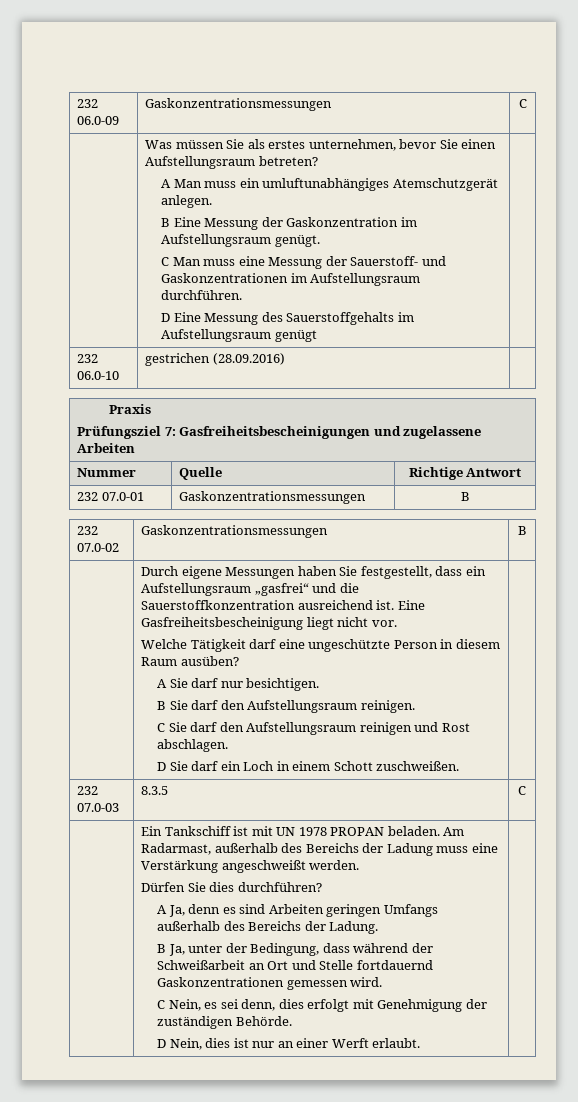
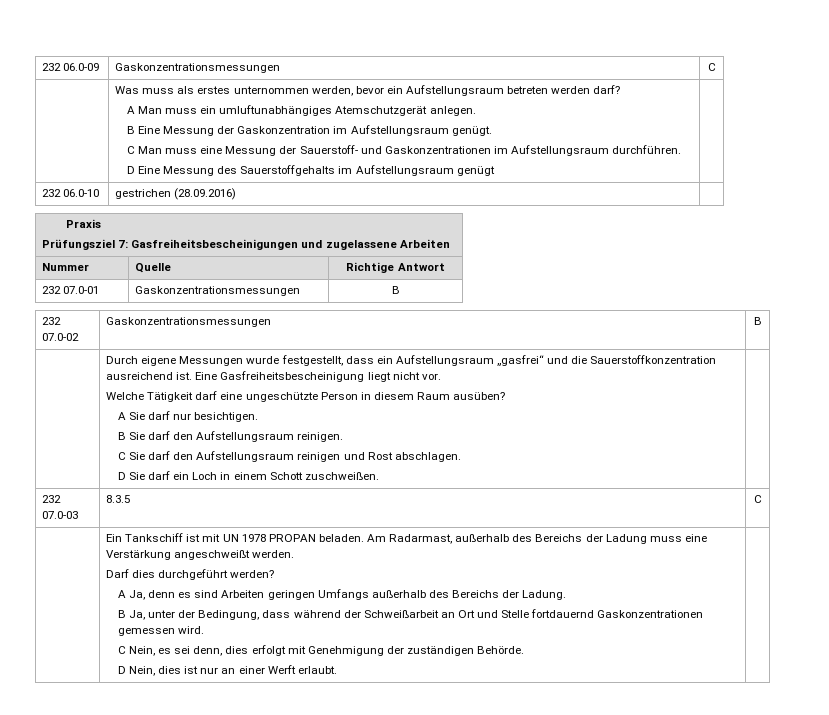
- Was müssen Sie als erstes unternehmen, bevor Sie einen Aufstellungsraum betreten?
+ Was muss als erstes unternommen werden, bevor ein Aufstellungsraum betreten werden darf?
- Durch eigene Messungen haben Sie festgestellt, dass ein Aufstellungsraum „gasfrei“ und die Sauerstoffkonzentration ausreichend ist.
+ Durch eigene Messungen wurde festgestellt, dass ein Aufstellungsraum „gasfrei“ und die Sauerstoffkonzentration ausreichend ist.
- Dürfen Sie dies durchführen?
+ Darf dies durchgeführt werden?

